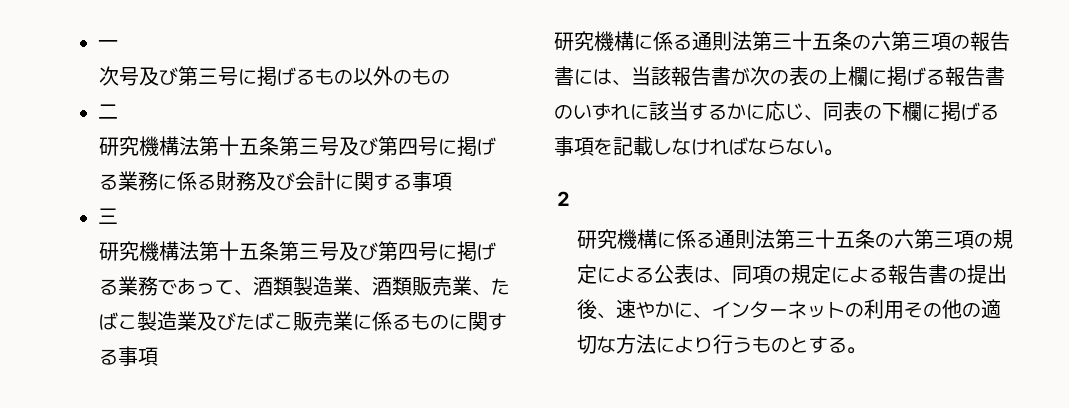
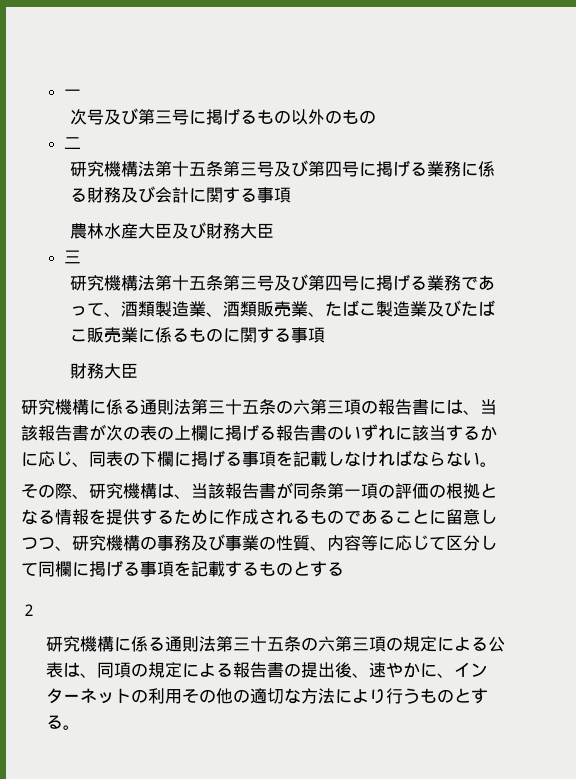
+ 農林水産大臣及び財務大臣
  研究機構法第十五条第三号及び第四号に掲げる業務であって、酒類製造業、酒類販売業、たばこ製造業及びたばこ販売業に係るものに関する事項
+ 財務大臣
+ その際、研究機構は、当該報告書が同条第一項の評価の根拠となる情報を提供するために作成されるものであることに留意しつつ、研究機構の事務及び事業の性質、内容等に応じて区分して同欄に掲げる事項を記載するものとする

